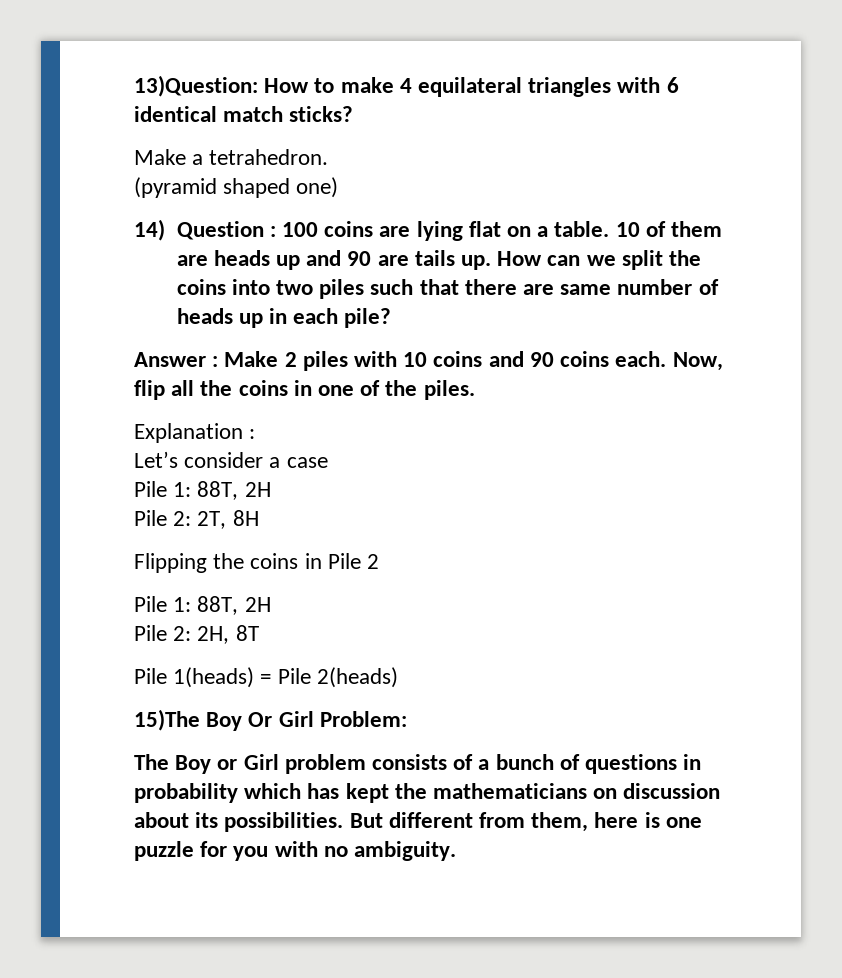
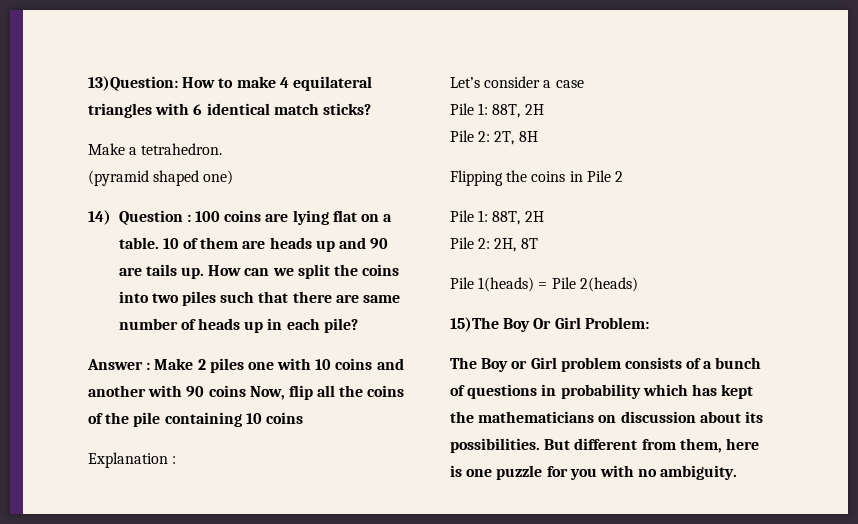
- Answer : Make 2 piles with 10 coins and 90 coins each. Now, flip all the coins in one of the piles.
+ Answer : Make 2 piles one with 10 coins and another with 90 coins Now, flip all the coins of the pile containing 10 coins

